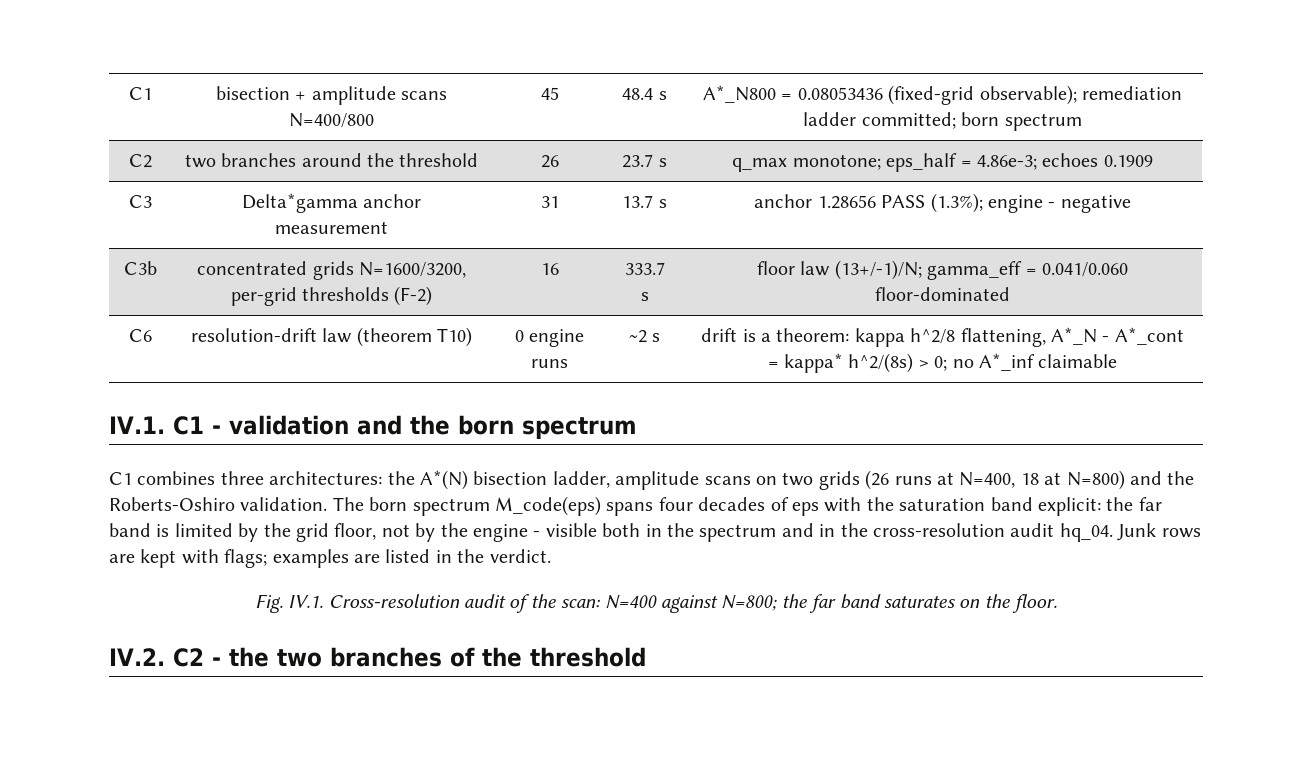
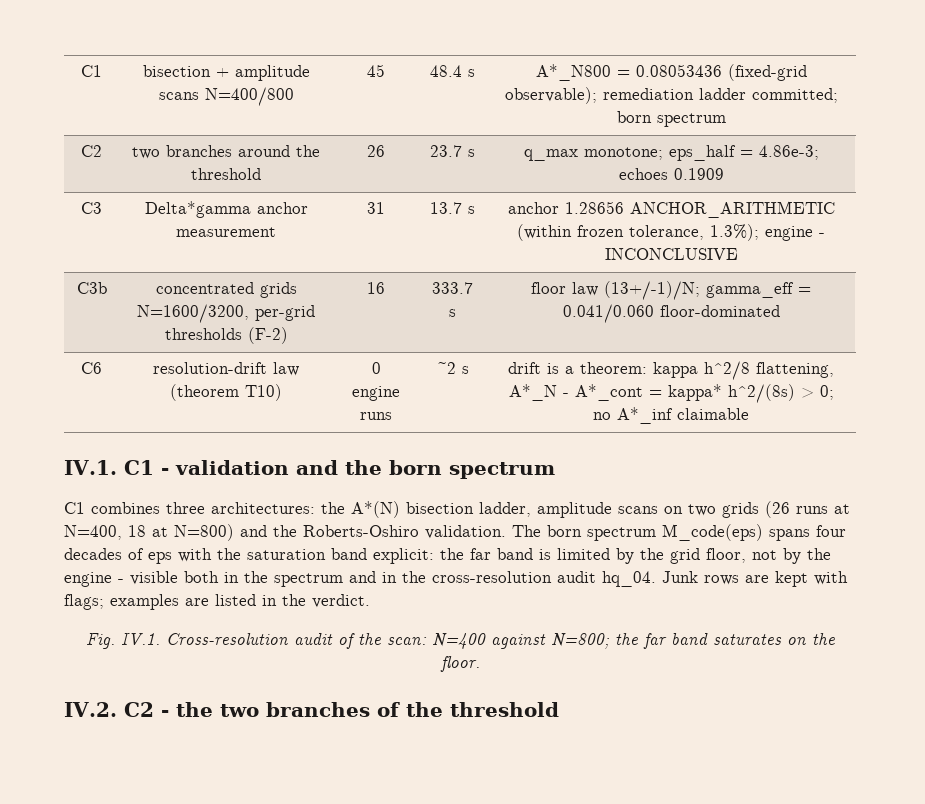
- C3 | Delta*gamma anchor measurement | 31 | 13.7 s | anchor 1.28656 PASS (1.3%); engine - negative
+ C3 | Delta*gamma anchor measurement | 31 | 13.7 s | anchor 1.28656 ANCHOR_ARITHMETIC (within frozen tolerance, 1.3%); engine - INCONCLUSIVE

